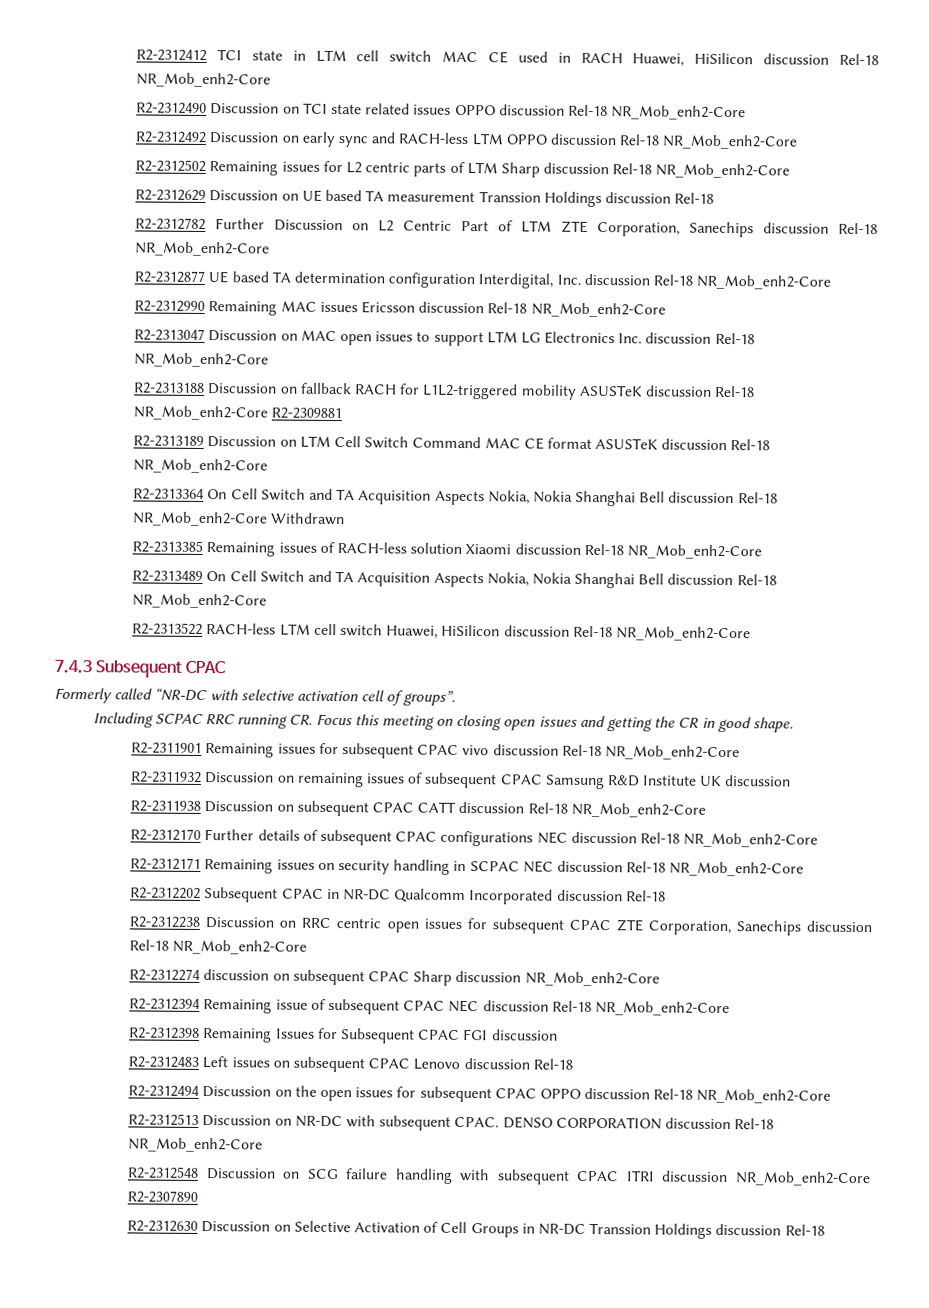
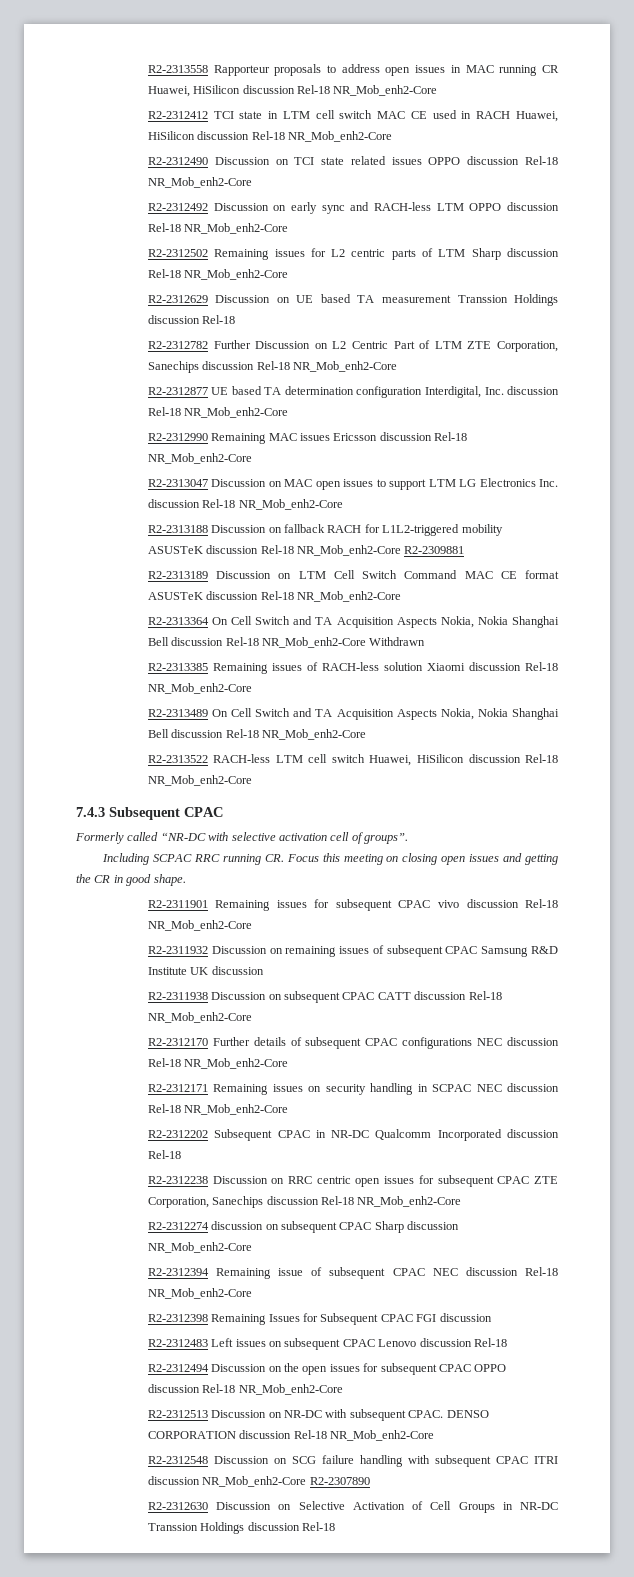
+ R2-2313558 Rapporteur proposals to address open issues in MAC running CR Huawei, HiSilicon discussion Rel-18 NR_Mob_enh2-Core

